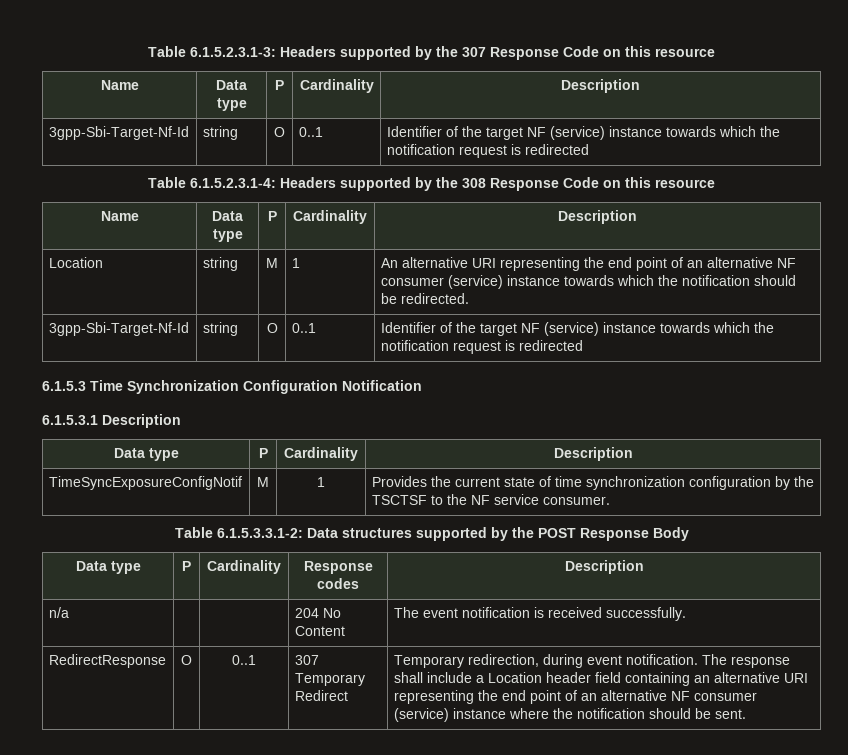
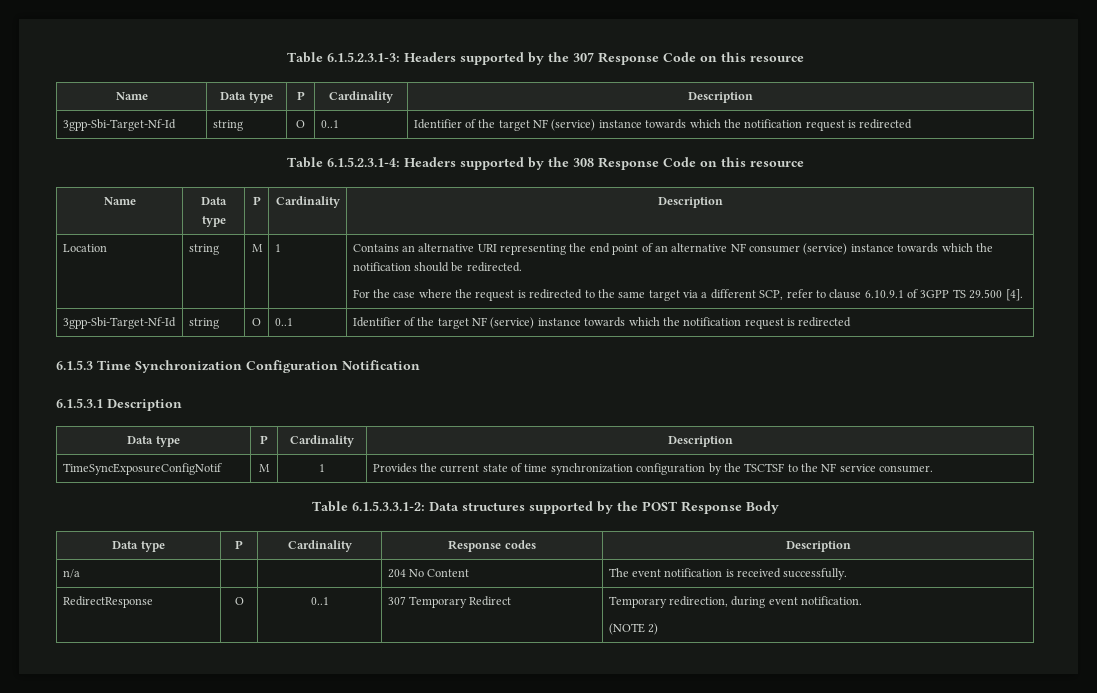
- An alternative URI representing the end point of an alternative NF consumer (service) instance towards which the notification should be redirected.
+ Contains an alternative URI representing the end point of an alternative NF consumer (service) instance towards which the notification should be redirected.
+ For the case where the request is redirected to the same target via a different SCP, refer to clause 6.10.9.1 of 3GPP TS 29.500 [4].
- RedirectResponse | O | 0..1 | 307 Temporary Redirect | Temporary redirection, during event notification. The response shall include a Location header field containing an alternative URI representing the end point of an alternative NF consumer (service) instance where the notification should be sent.
+ RedirectResponse | O | 0..1 | 307 Temporary Redirect | Temporary redirection, during event notification.
+ (NOTE 2)

